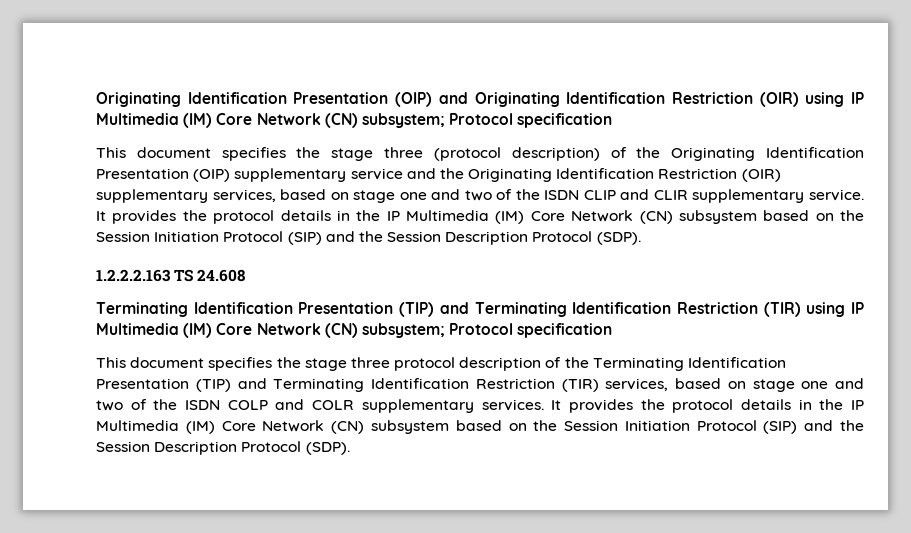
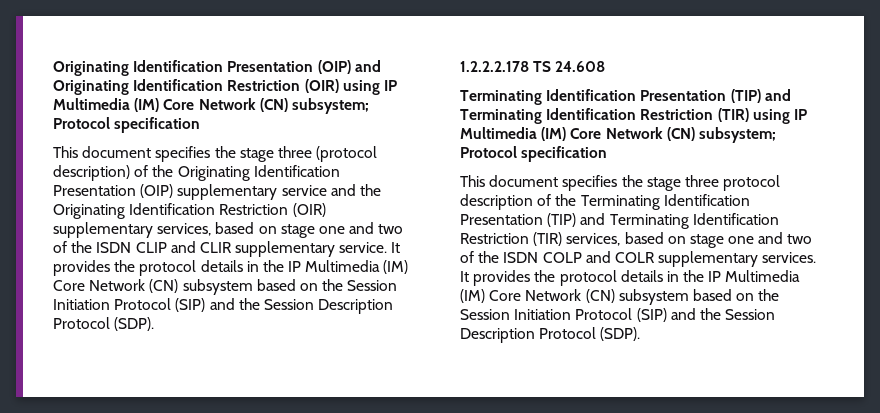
- 1.2.2.2.163 TS 24.608
+ 1.2.2.2.178 TS 24.608

